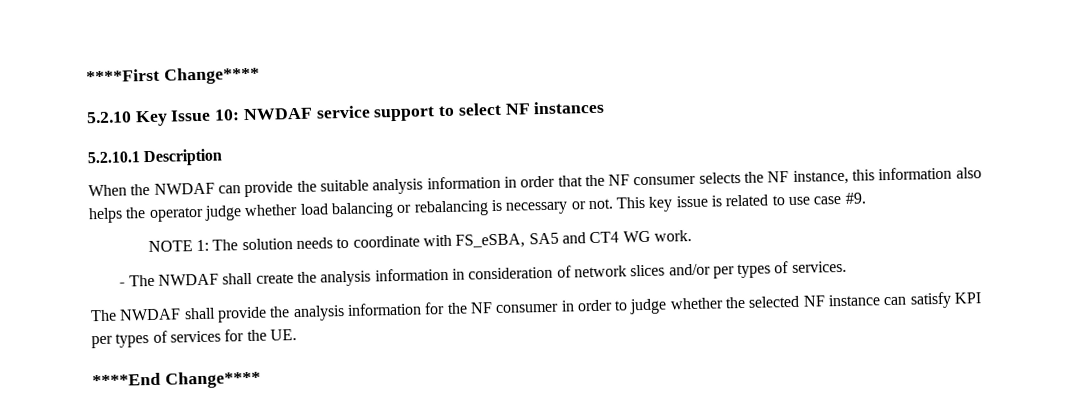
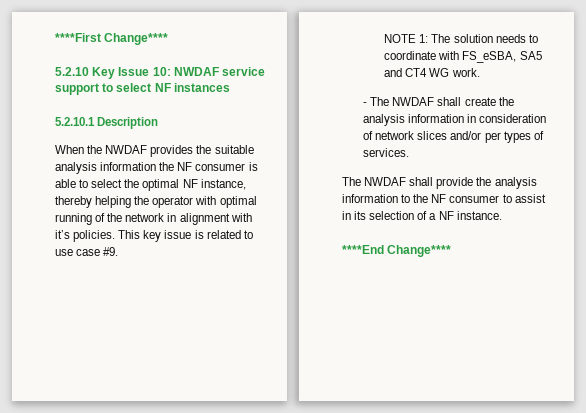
- When the NWDAF can provide the suitable analysis information in order that the NF consumer selects the NF instance, this information also helps the operator judge whether load balancing or rebalancing is necessary or not.
+ When the NWDAF provides the suitable analysis information the NF consumer is able to select the optimal NF instance, thereby helping the operator with optimal running of the network in alignment with it’s policies.
- The NWDAF shall provide the analysis information for the NF consumer in order to judge whether the selected NF instance can satisfy KPI per types of services for the UE.
+ The NWDAF shall provide the analysis information to the NF consumer to assist in its selection of a NF instance.

